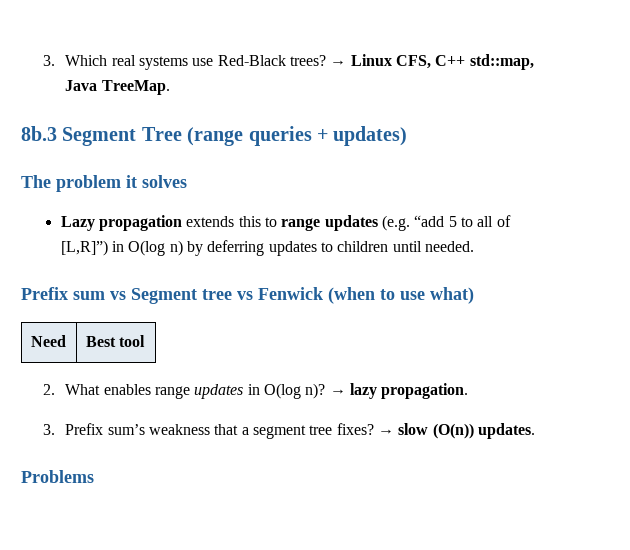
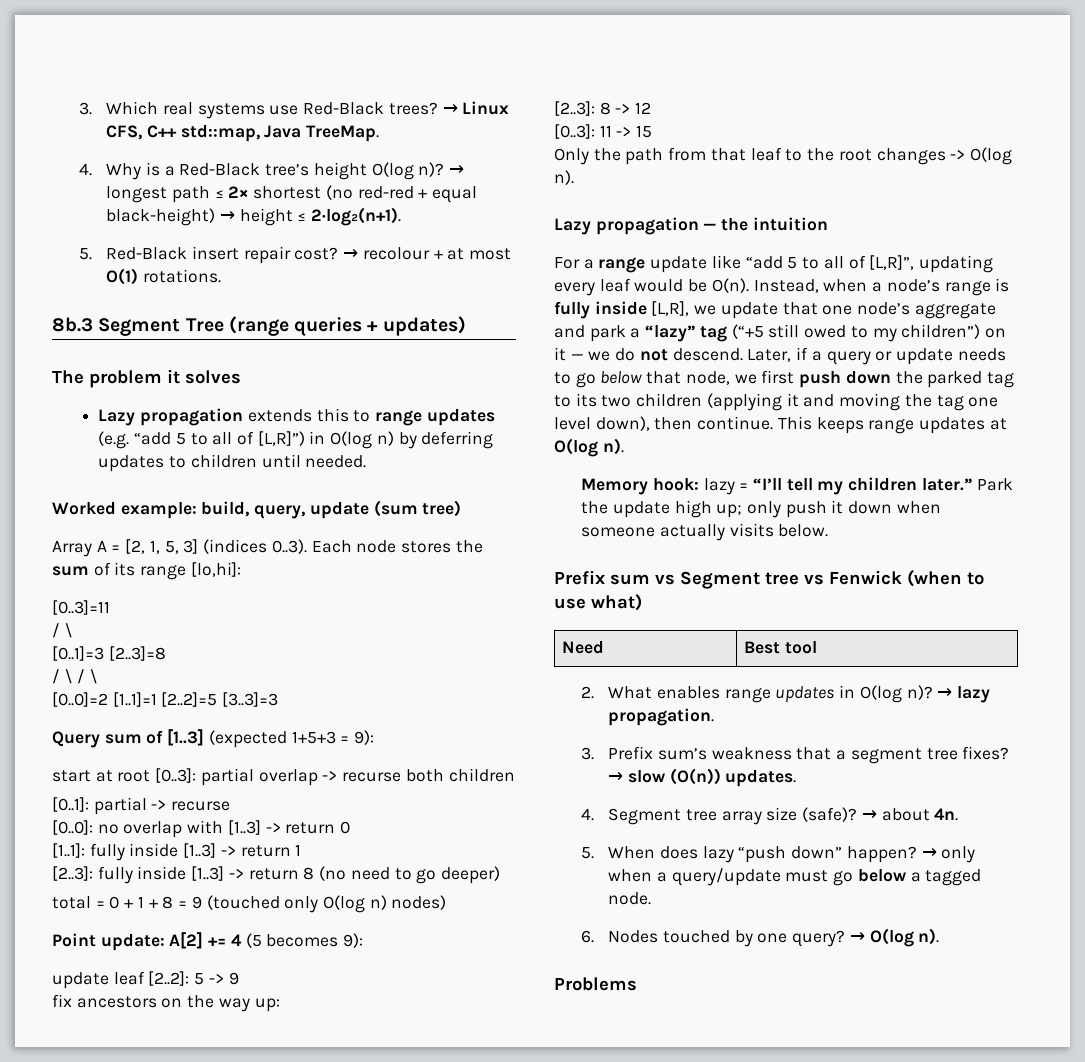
+ 4. Why is a Red-Black tree’s height O(log n)? → longest path ≤ 2× shortest (no red-red + equal black-height) → height ≤ 2·log₂(n+1).
+ 5. Red-Black insert repair cost? → recolour + at most O(1) rotations.
+ Worked example: build, query, update (sum tree)
+ Array A = [2, 1, 5, 3] (indices 0..3). Each node stores the sum of its range [lo,hi]:
+ [0..3]=11
+ / \
+ [0..1]=3 [2..3]=8
+ / \ / \
+ [0..0]=2 [1..1]=1 [2..2]=5 [3..3]=3
+ Query sum of [1..3] (expected 1+5+3 = 9):
+ start at root [0..3]: partial overlap -> recurse both children
+ [0..1]: partial -> recurse
+ [0..0]: no overlap with [1..3] -> return 0
+ [1..1]: fully inside [1..3] -> return 1
+ [2..3]: fully inside [1..3] -> return 8 (no need to go deeper)
+ total = 0 + 1 + 8 = 9 (touched only O(log n) nodes)
+ Point update: A[2] += 4 (5 becomes 9):
+ update leaf [2..2]: 5 -> 9
+ fix ancestors on the way up:
+ [2..3]: 8 -> 12
+ [0..3]: 11 -> 15
+ Only the path from that leaf to the root changes -> O(log n).
+ Lazy propagation — the intuition
+ For a range update like “add 5 to all of [L,R]”, updating every leaf would be O(n). Instead, when a node’s range is fully inside [L,R], we update that one node’s aggregate and park a “lazy” tag (“+5 still owed to my children”) on it — we do not descend. Later, if a query or update needs to go below that node, we first push down the parked tag to its two children (applying it and moving the tag one level down), then continue. This keeps range updates at O(log n).
+ Memory hook: lazy = “I’ll tell my children later.” Park the update high up; only push it down when someone actually visits below.
+ 4. Segment tree array size (safe)? → about 4n.
+ 5. When does lazy “push down” happen? → only when a query/update must go below a tagged node.
+ 6. Nodes touched by one query? → O(log n).

